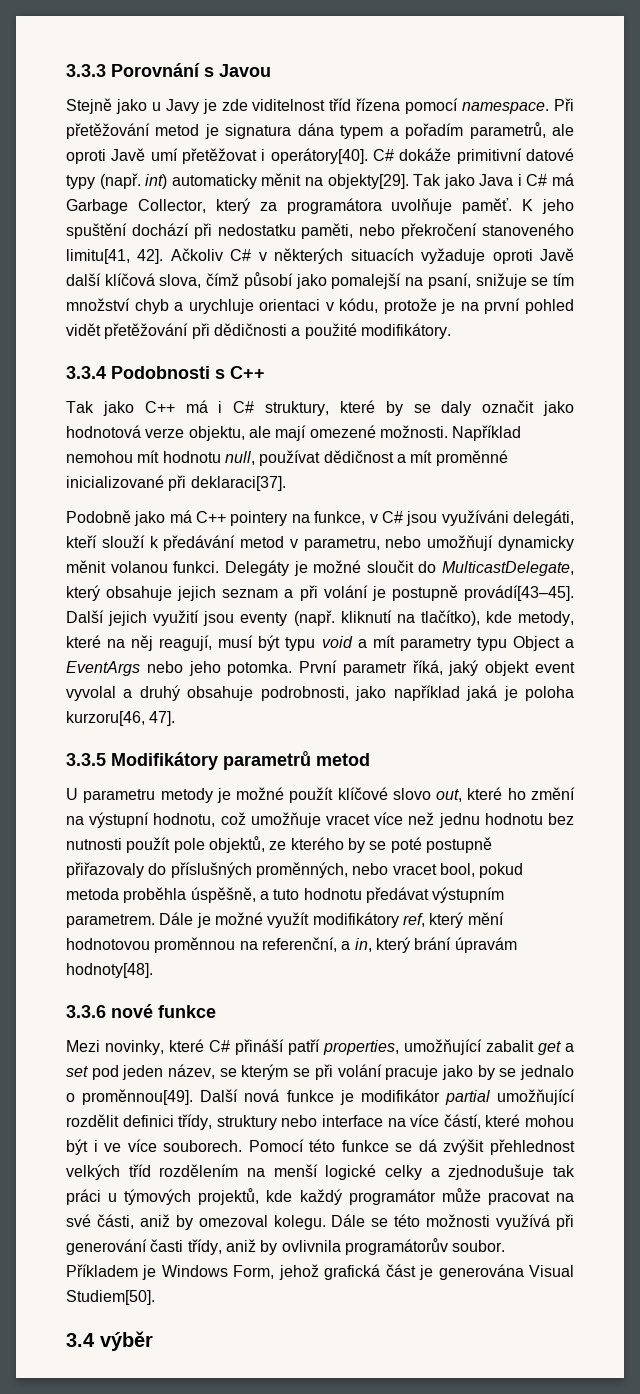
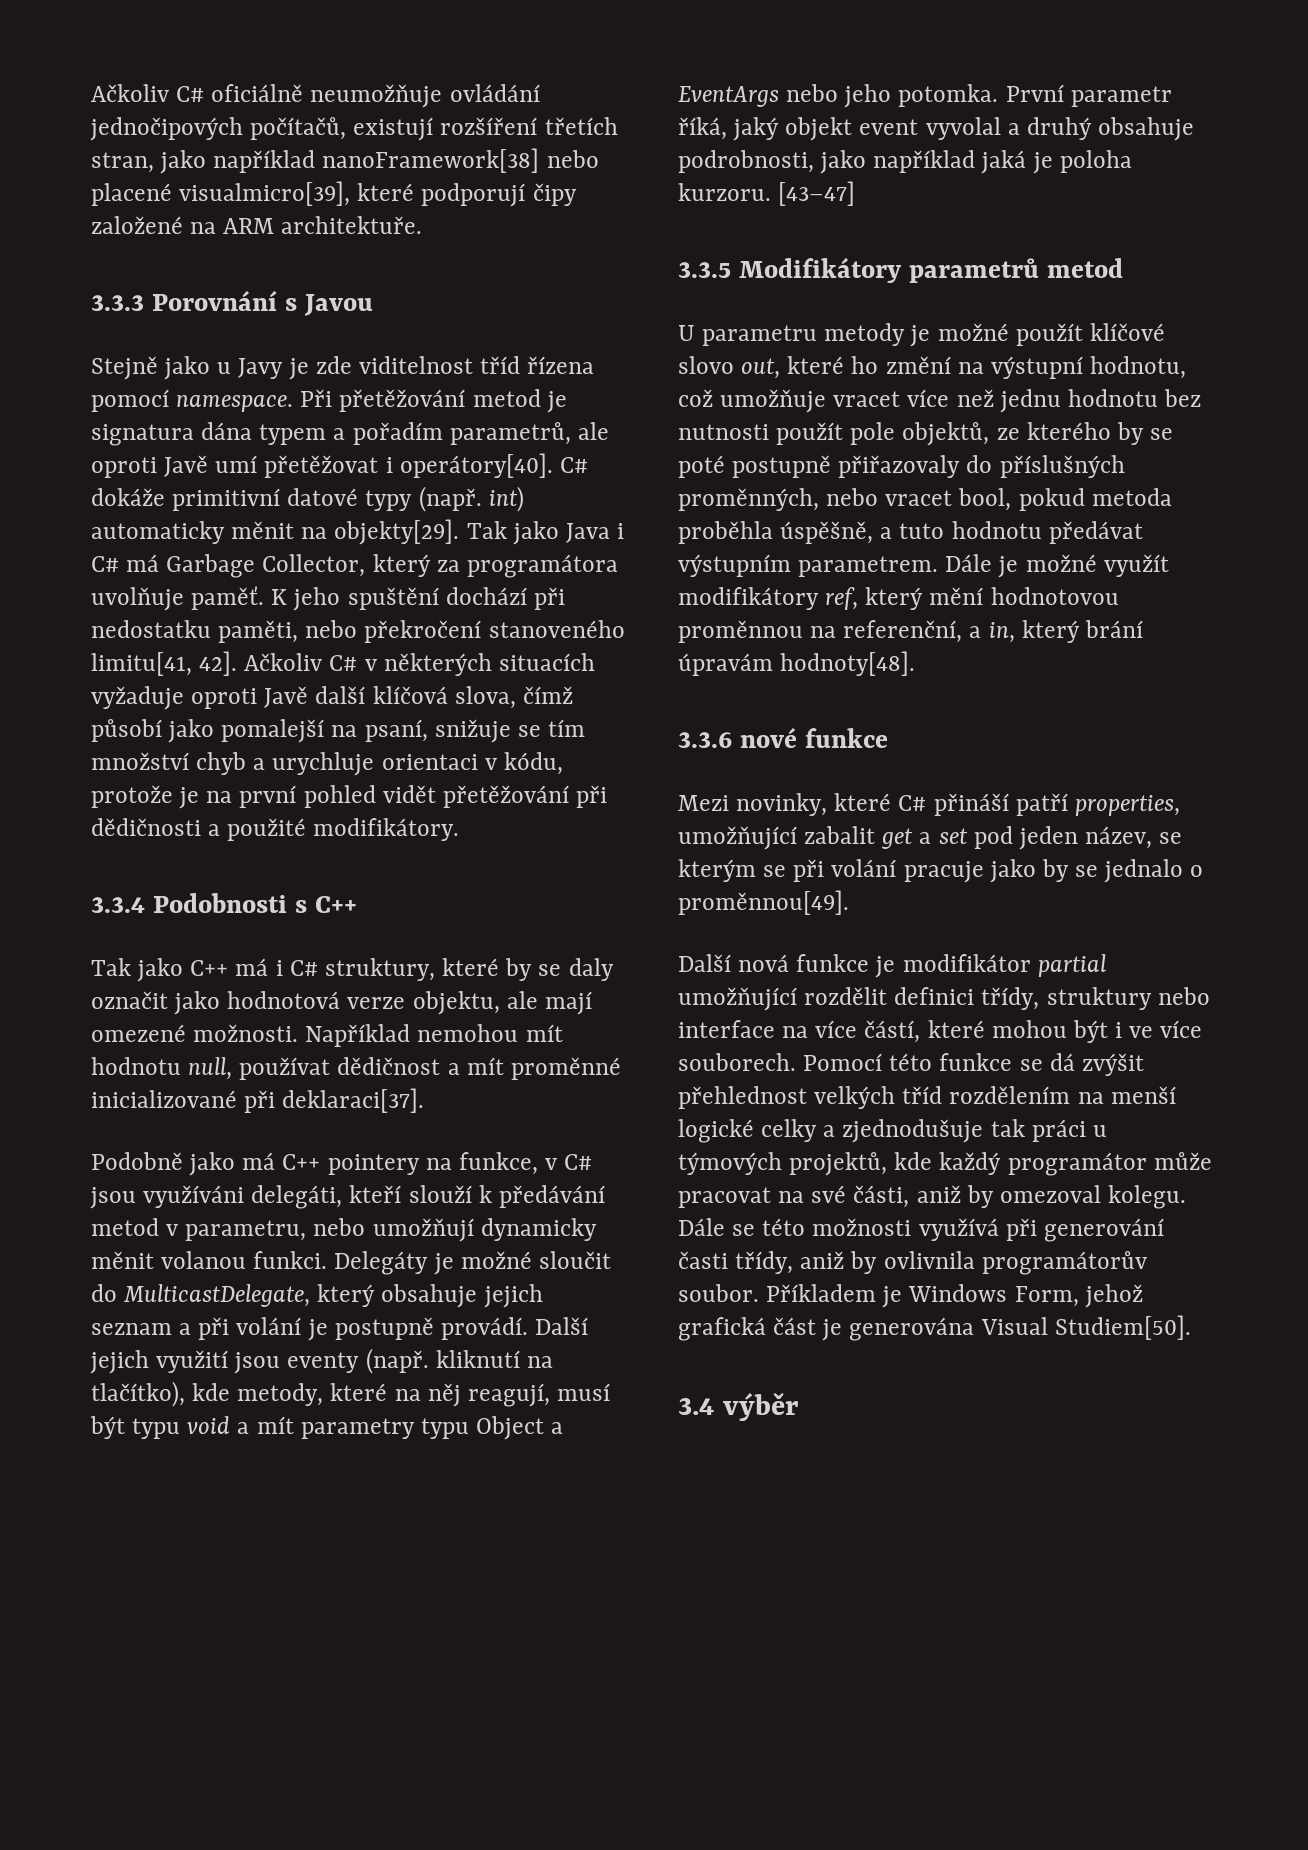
+ Ačkoliv C# oficiálně neumožňuje ovládání jednočipových počítačů, existují rozšíření třetích stran, jako například nanoFramework[38] nebo placené visualmicro[39], které podporují čipy založené na ARM architektuře.
- Delegáty je možné sloučit do MulticastDelegate, který obsahuje jejich seznam a při volání je postupně provádí[43–45].
+ Delegáty je možné sloučit do MulticastDelegate, který obsahuje jejich seznam a při volání je postupně provádí.
- První parametr říká, jaký objekt event vyvolal a druhý obsahuje podrobnosti, jako například jaká je poloha kurzoru[46, 47].
+ První parametr říká, jaký objekt event vyvolal a druhý obsahuje podrobnosti, jako například jaká je poloha kurzoru. [43–47]
- Mezi novinky, které C# přináší patří properties, umožňující zabalit get a set pod jeden název, se kterým se při volání pracuje jako by se jednalo o proměnnou[49]. Další nová funkce je modifikátor partial umožňující rozdělit definici třídy, struktury nebo interface na více částí, které mohou být i ve více souborech.
+ Mezi novinky, které C# přináší patří properties, umožňující zabalit get a set pod jeden název, se kterým se při volání pracuje jako by se jednalo o proměnnou[49].
+ Další nová funkce je modifikátor partial umožňující rozdělit definici třídy, struktury nebo interface na více částí, které mohou být i ve více souborech.

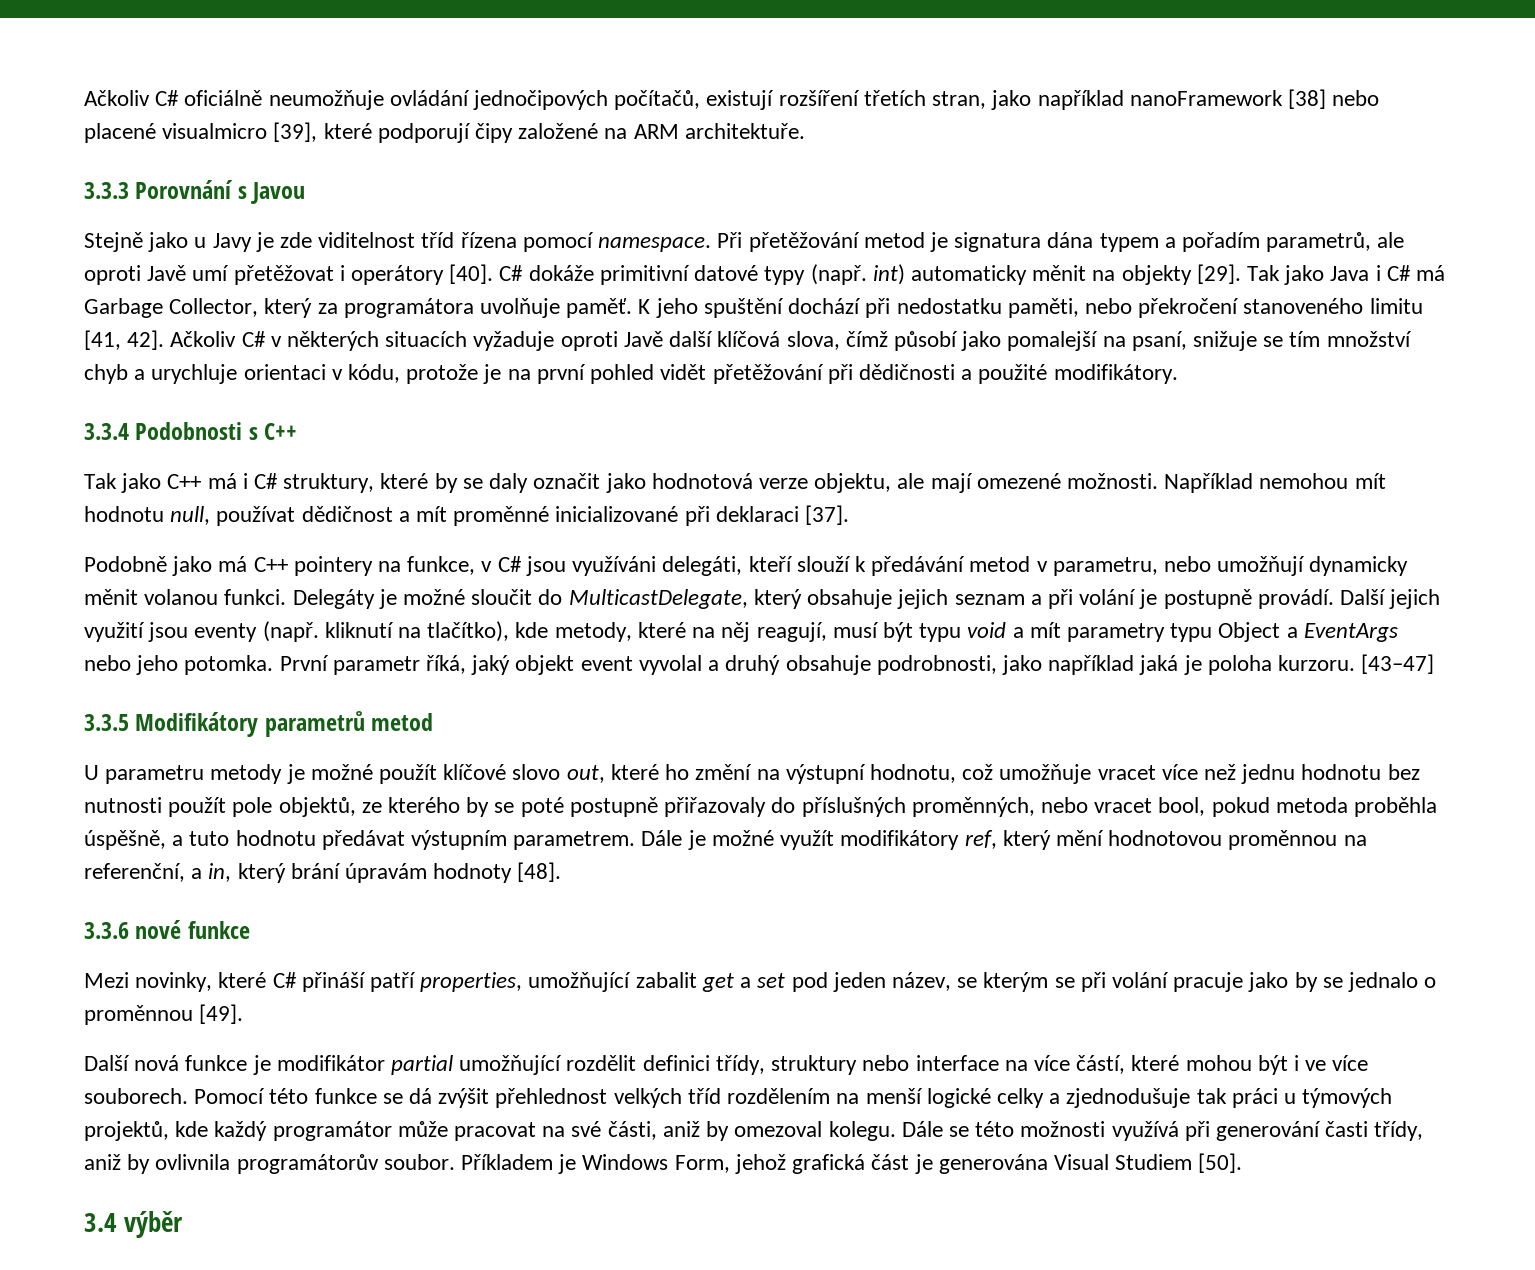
- Ačkoliv C# oficiálně neumožňuje ovládání jednočipových počítačů, existují rozšíření třetích stran, jako například nanoFramework[38] nebo placené visualmicro[39], které podporují čipy založené na ARM architektuře.
+ Ačkoliv C# oficiálně neumožňuje ovládání jednočipových počítačů, existují rozšíření třetích stran, jako například nanoFramework [38] nebo placené visualmicro [39], které podporují čipy založené na ARM architektuře.
- Při přetěžování metod je signatura dána typem a pořadím parametrů, ale oproti Javě umí přetěžovat i operátory[40].
+ Při přetěžování metod je signatura dána typem a pořadím parametrů, ale oproti Javě umí přetěžovat i operátory [40].
- C# dokáže primitivní datové typy (např. int) automaticky měnit na objekty[29].
+ C# dokáže primitivní datové typy (např. int) automaticky měnit na objekty [29].
- K jeho spuštění dochází při nedostatku paměti, nebo překročení stanoveného limitu[41, 42].
+ K jeho spuštění dochází při nedostatku paměti, nebo překročení stanoveného limitu [41, 42].
- Například nemohou mít hodnotu null, používat dědičnost a mít proměnné inicializované při deklaraci[37].
+ Například nemohou mít hodnotu null, používat dědičnost a mít proměnné inicializované při deklaraci [37].
- Dále je možné využít modifikátory ref, který mění hodnotovou proměnnou na referenční, a in, který brání úpravám hodnoty[48].
+ Dále je možné využít modifikátory ref, který mění hodnotovou proměnnou na referenční, a in, který brání úpravám hodnoty [48].
- Mezi novinky, které C# přináší patří properties, umožňující zabalit get a set pod jeden název, se kterým se při volání pracuje jako by se jednalo o proměnnou[49].
+ Mezi novinky, které C# přináší patří properties, umožňující zabalit get a set pod jeden název, se kterým se při volání pracuje jako by se jednalo o proměnnou [49].
- Příkladem je Windows Form, jehož grafická část je generována Visual Studiem[50].
+ Příkladem je Windows Form, jehož grafická část je generována Visual Studiem [50].

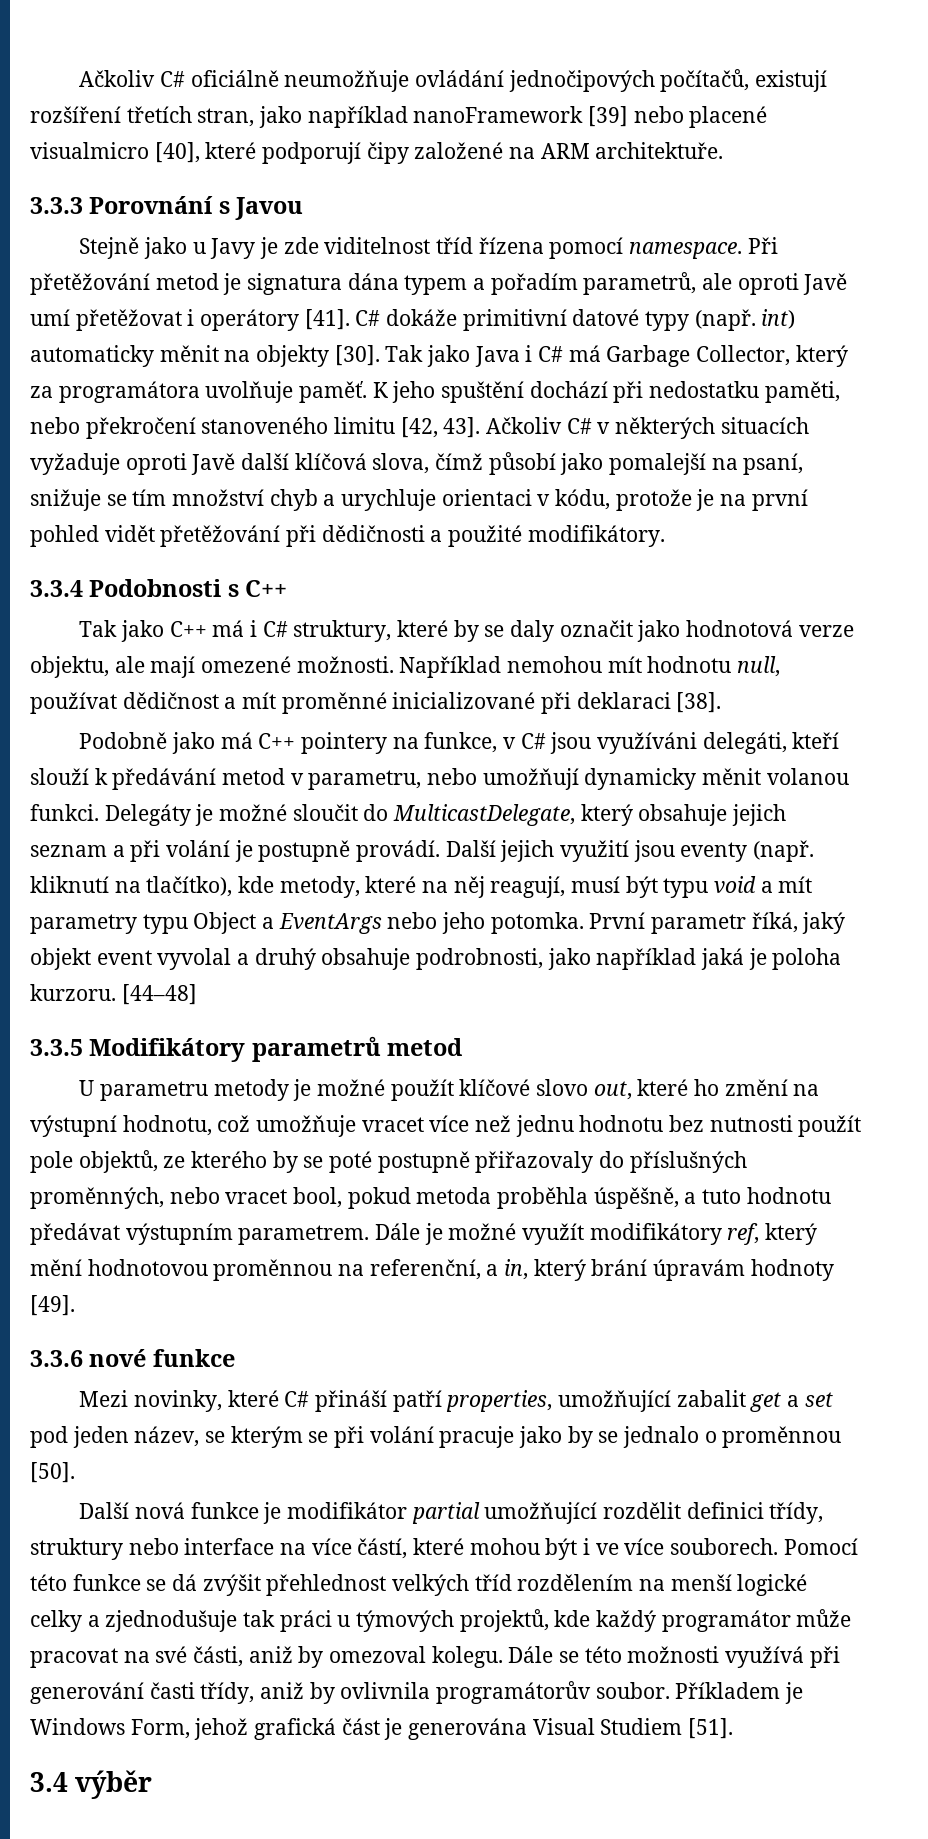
- Ačkoliv C# oficiálně neumožňuje ovládání jednočipových počítačů, existují rozšíření třetích stran, jako například nanoFramework [38] nebo placené visualmicro [39], které podporují čipy založené na ARM architektuře.
+ Ačkoliv C# oficiálně neumožňuje ovládání jednočipových počítačů, existují rozšíření třetích stran, jako například nanoFramework [39] nebo placené visualmicro [40], které podporují čipy založené na ARM architektuře.
- Při přetěžování metod je signatura dána typem a pořadím parametrů, ale oproti Javě umí přetěžovat i operátory [40].
+ Při přetěžování metod je signatura dána typem a pořadím parametrů, ale oproti Javě umí přetěžovat i operátory [41].
- C# dokáže primitivní datové typy (např. int) automaticky měnit na objekty [29].
+ C# dokáže primitivní datové typy (např. int) automaticky měnit na objekty [30].
- K jeho spuštění dochází při nedostatku paměti, nebo překročení stanoveného limitu [41, 42].
+ K jeho spuštění dochází při nedostatku paměti, nebo překročení stanoveného limitu [42, 43].
- Například nemohou mít hodnotu null, používat dědičnost a mít proměnné inicializované při deklaraci [37].
+ Například nemohou mít hodnotu null, používat dědičnost a mít proměnné inicializované při deklaraci [38].
- [43–47]
+ [44–48]
- Dále je možné využít modifikátory ref, který mění hodnotovou proměnnou na referenční, a in, který brání úpravám hodnoty [48].
+ Dále je možné využít modifikátory ref, který mění hodnotovou proměnnou na referenční, a in, který brání úpravám hodnoty [49].
- Mezi novinky, které C# přináší patří properties, umožňující zabalit get a set pod jeden název, se kterým se při volání pracuje jako by se jednalo o proměnnou [49].
+ Mezi novinky, které C# přináší patří properties, umožňující zabalit get a set pod jeden název, se kterým se při volání pracuje jako by se jednalo o proměnnou [50].
- Příkladem je Windows Form, jehož grafická část je generována Visual Studiem [50].
+ Příkladem je Windows Form, jehož grafická část je generována Visual Studiem [51].

